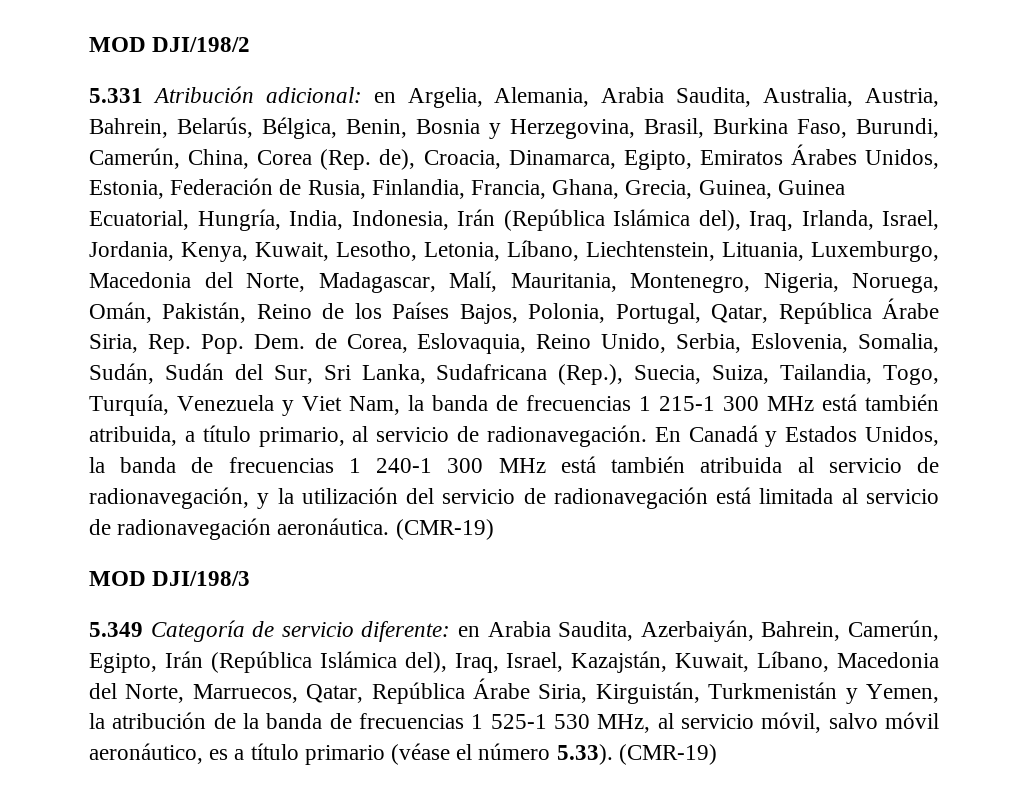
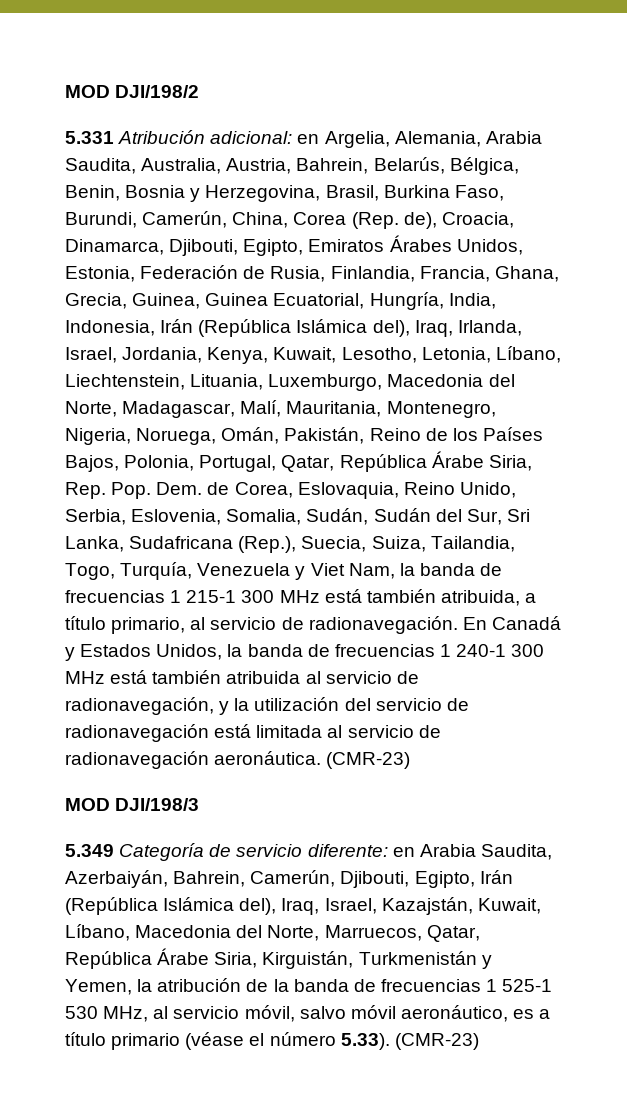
- en Argelia, Alemania, Arabia Saudita, Australia, Austria, Bahrein, Belarús, Bélgica, Benin, Bosnia y Herzegovina, Brasil, Burkina Faso, Burundi, Camerún, China, Corea (Rep. de), Croacia, Dinamarca, Egipto, Emiratos Árabes Unidos, Estonia, Federación de Rusia, Finlandia, Francia, Ghana, Grecia, Guinea, Guinea Ecuatorial, Hungría, India, Indonesia, Irán (República Islámica del), Iraq, Irlanda, Israel, Jordania, Kenya, Kuwait, Lesotho, Letonia, Líbano, Liechtenstein, Lituania, Luxemburgo, Macedonia del Norte, Madagascar, Malí, Mauritania, Montenegro, Nigeria, Noruega, Omán, Pakistán, Reino de los Países Bajos, Polonia, Portugal, Qatar, República Árabe Siria, Rep. Pop. Dem. de Corea, Eslovaquia, Reino Unido, Serbia, Eslovenia, Somalia, Sudán, Sudán del Sur, Sri Lanka, Sudafricana (Rep.), Suecia, Suiza, Tailandia, Togo, Turquía, Venezuela y Viet Nam, la banda de frecuencias 1 215-1 300 MHz está también atribuida, a título primario, al servicio de radionavegación.
+ en Argelia, Alemania, Arabia Saudita, Australia, Austria, Bahrein, Belarús, Bélgica, Benin, Bosnia y Herzegovina, Brasil, Burkina Faso, Burundi, Camerún, China, Corea (Rep. de), Croacia, Dinamarca, Djibouti, Egipto, Emiratos Árabes Unidos, Estonia, Federación de Rusia, Finlandia, Francia, Ghana, Grecia, Guinea, Guinea Ecuatorial, Hungría, India, Indonesia, Irán (República Islámica del), Iraq, Irlanda, Israel, Jordania, Kenya, Kuwait, Lesotho, Letonia, Líbano, Liechtenstein, Lituania, Luxemburgo, Macedonia del Norte, Madagascar, Malí, Mauritania, Montenegro, Nigeria, Noruega, Omán, Pakistán, Reino de los Países Bajos, Polonia, Portugal, Qatar, República Árabe Siria, Rep. Pop. Dem. de Corea, Eslovaquia, Reino Unido, Serbia, Eslovenia, Somalia, Sudán, Sudán del Sur, Sri Lanka, Sudafricana (Rep.), Suecia, Suiza, Tailandia, Togo, Turquía, Venezuela y Viet Nam, la banda de frecuencias 1 215-1 300 MHz está también atribuida, a título primario, al servicio de radionavegación.
- En Canadá y Estados Unidos, la banda de frecuencias 1 240-1 300 MHz está también atribuida al servicio de radionavegación, y la utilización del servicio de radionavegación está limitada al servicio de radionavegación aeronáutica. (CMR-19)
+ En Canadá y Estados Unidos, la banda de frecuencias 1 240-1 300 MHz está también atribuida al servicio de radionavegación, y la utilización del servicio de radionavegación está limitada al servicio de radionavegación aeronáutica. (CMR-23)
- 5.349 Categoría de servicio diferente: en Arabia Saudita, Azerbaiyán, Bahrein, Camerún, Egipto, Irán (República Islámica del), Iraq, Israel, Kazajstán, Kuwait, Líbano, Macedonia del Norte, Marruecos, Qatar, República Árabe Siria, Kirguistán, Turkmenistán y Yemen, la atribución de la banda de frecuencias 1 525-1 530 MHz, al servicio móvil, salvo móvil aeronáutico, es a título primario (véase el número 5.33). (CMR-19)
+ 5.349 Categoría de servicio diferente: en Arabia Saudita, Azerbaiyán, Bahrein, Camerún, Djibouti, Egipto, Irán (República Islámica del), Iraq, Israel, Kazajstán, Kuwait, Líbano, Macedonia del Norte, Marruecos, Qatar, República Árabe Siria, Kirguistán, Turkmenistán y Yemen, la atribución de la banda de frecuencias 1 525-1 530 MHz, al servicio móvil, salvo móvil aeronáutico, es a título primario (véase el número 5.33). (CMR-23)

